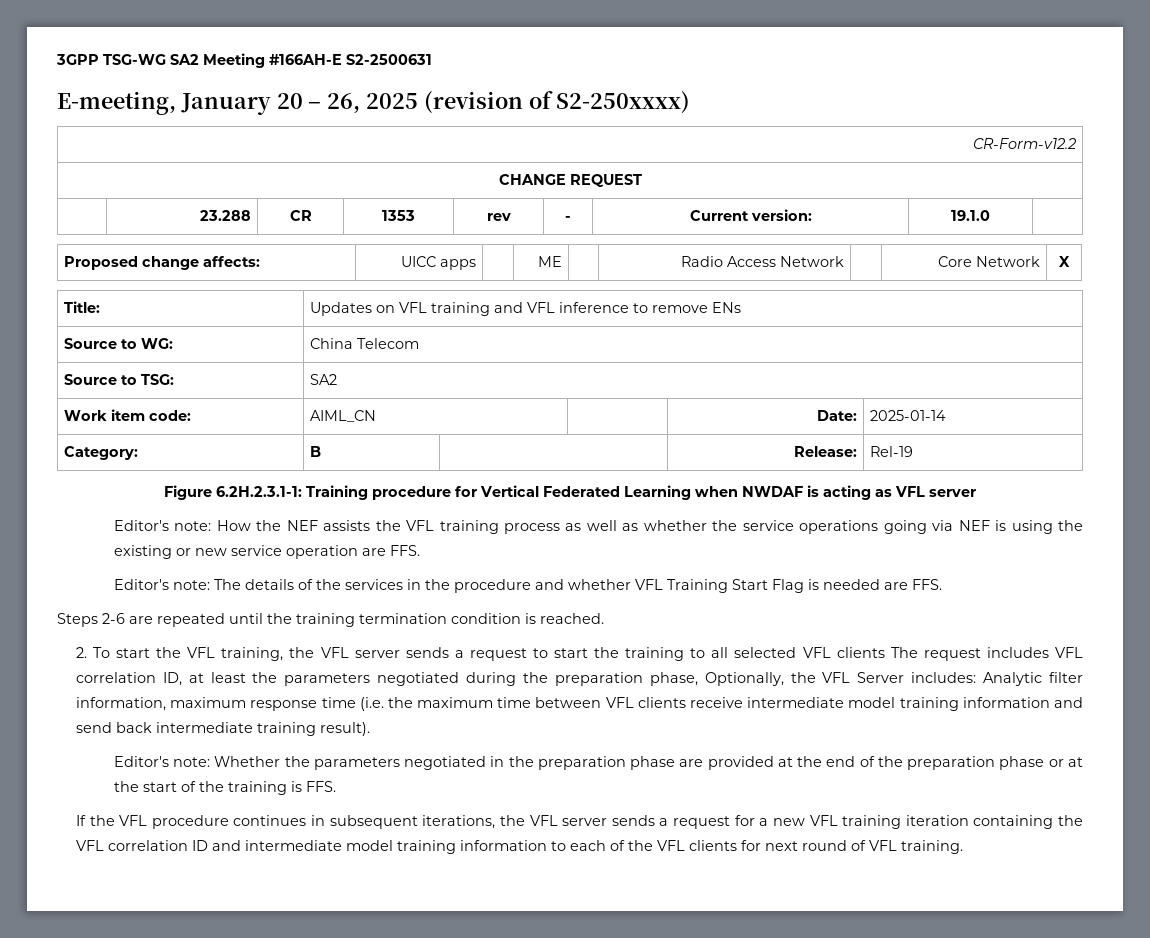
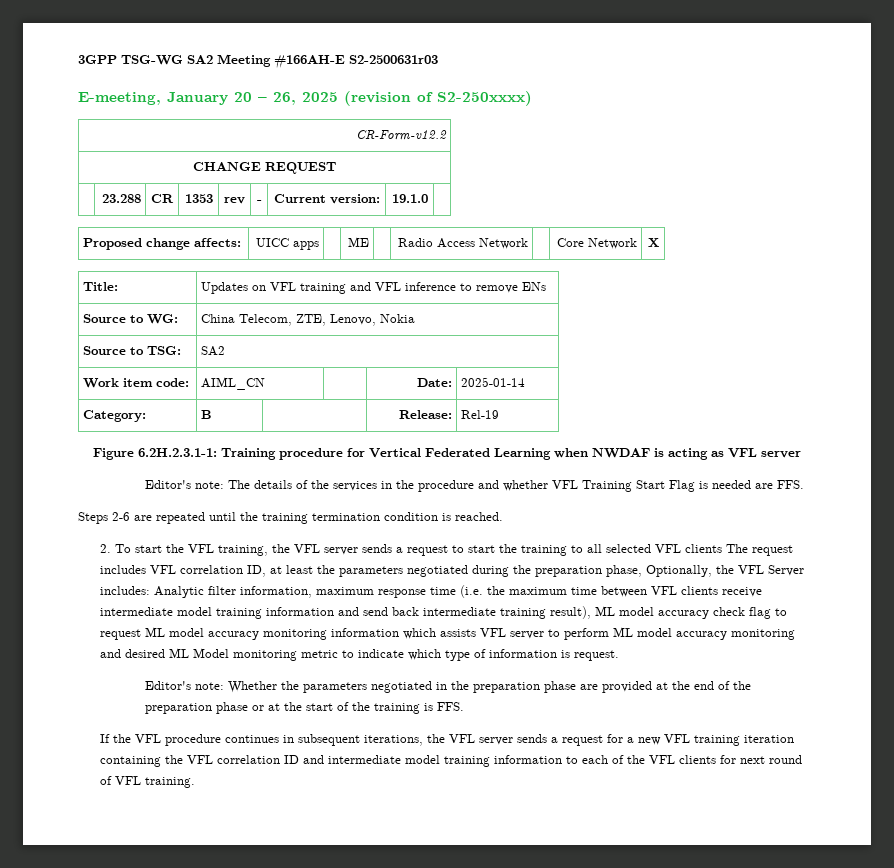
- 3GPP TSG-WG SA2 Meeting #166AH-E S2-2500631
+ 3GPP TSG-WG SA2 Meeting #166AH-E S2-2500631r03
- Source to WG: | China Telecom
+ Source to WG: | China Telecom, ZTE, Lenovo, Nokia
- Editor's note: How the NEF assists the VFL training process as well as whether the service operations going via NEF is using the existing or new service operation are FFS.
- Analytic filter information, maximum response time (i.e. the maximum time between VFL clients receive intermediate model training information and send back intermediate training result).
+ Analytic filter information, maximum response time (i.e. the maximum time between VFL clients receive intermediate model training information and send back intermediate training result), ML model accuracy check flag to request ML model accuracy monitoring information which assists VFL server to perform ML model accuracy monitoring and desired ML Model monitoring metric to indicate which type of information is request.

